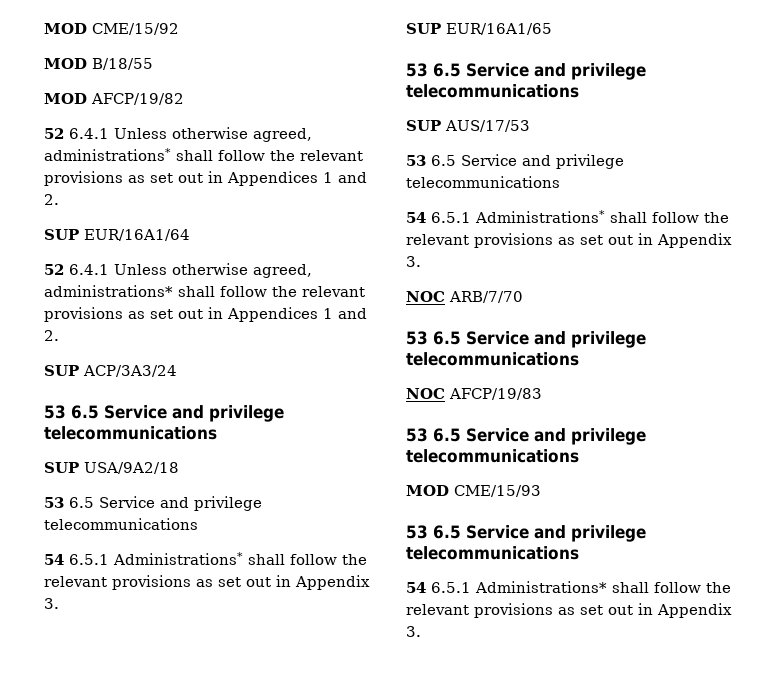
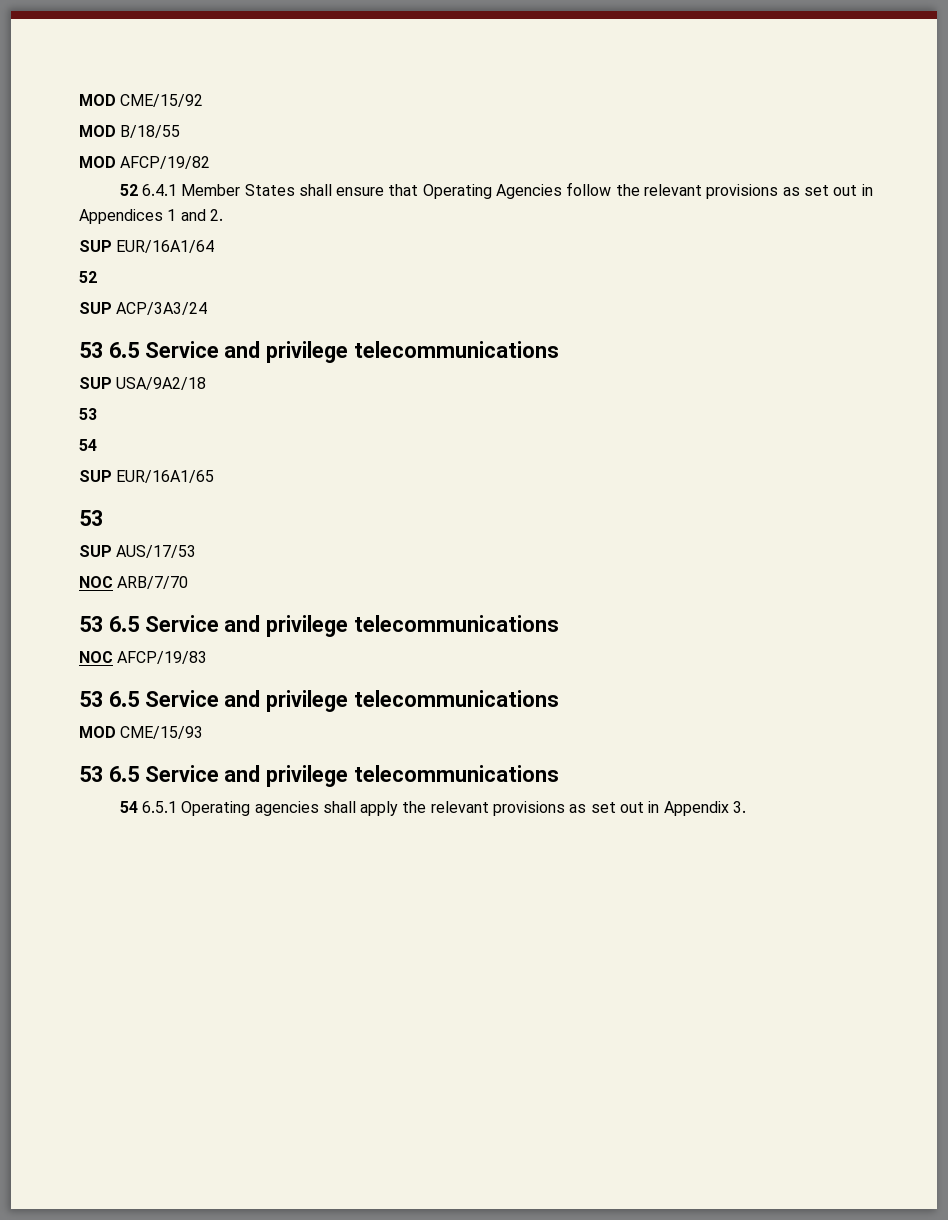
  MOD AFCP/19/82
- 52 6.4.1 Unless otherwise agreed, administrations* shall follow the relevant provisions as set out in Appendices 1 and 2.
+ 52 6.4.1 Member States shall ensure that Operating Agencies follow the relevant provisions as set out in Appendices 1 and 2.
  SUP EUR/16A1/64
- 52 6.4.1 Unless otherwise agreed, administrations* shall follow the relevant provisions as set out in Appendices 1 and 2.
+ 52
  SUP USA/9A2/18
- 53 6.5 Service and privilege telecommunications
- 54 6.5.1 Administrations* shall follow the relevant provisions as set out in Appendix 3.
+ 53
+ 54
  SUP EUR/16A1/65
- 53 6.5 Service and privilege telecommunications
+ 53
  SUP AUS/17/53
- 53 6.5 Service and privilege telecommunications
- 54 6.5.1 Administrations* shall follow the relevant provisions as set out in Appendix 3.
  MOD CME/15/93
  53 6.5 Service and privilege telecommunications
- 54 6.5.1 Administrations* shall follow the relevant provisions as set out in Appendix 3.
+ 54 6.5.1 Operating agencies shall apply the relevant provisions as set out in Appendix 3.

